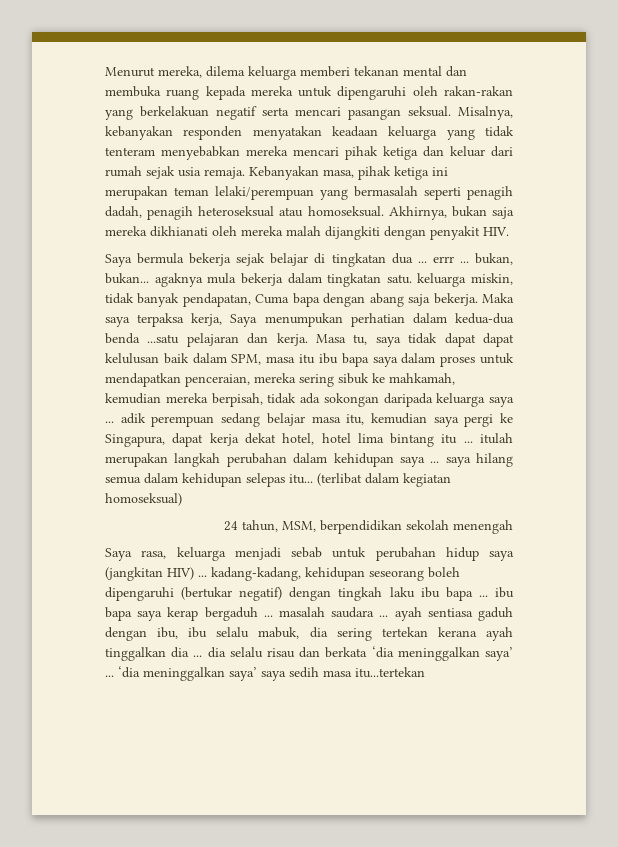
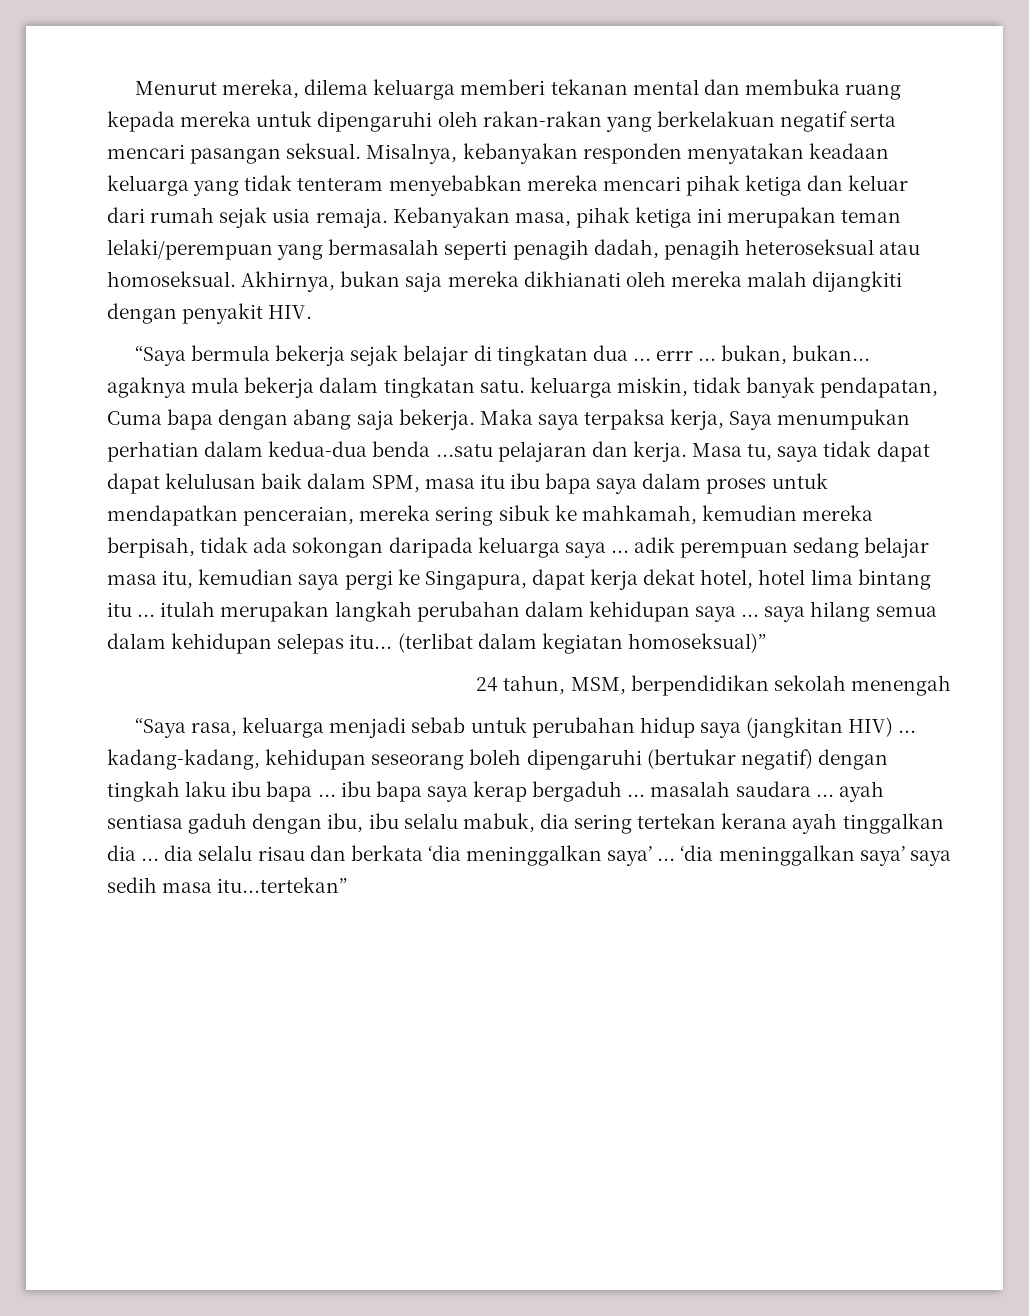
- Saya bermula bekerja sejak belajar di tingkatan dua ... errr ... bukan, bukan... agaknya mula bekerja dalam tingkatan satu. keluarga miskin, tidak banyak pendapatan, Cuma bapa dengan abang saja bekerja.
+ “Saya bermula bekerja sejak belajar di tingkatan dua ... errr ... bukan, bukan... agaknya mula bekerja dalam tingkatan satu. keluarga miskin, tidak banyak pendapatan, Cuma bapa dengan abang saja bekerja.
- (terlibat dalam kegiatan homoseksual)
+ (terlibat dalam kegiatan homoseksual)”
- Saya rasa, keluarga menjadi sebab untuk perubahan hidup saya (jangkitan HIV) ... kadang-kadang, kehidupan seseorang boleh dipengaruhi (bertukar negatif) dengan tingkah laku ibu bapa ... ibu bapa saya kerap bergaduh ... masalah saudara ... ayah sentiasa gaduh dengan ibu, ibu selalu mabuk, dia sering tertekan kerana ayah tinggalkan dia ... dia selalu risau dan berkata ‘dia meninggalkan saya’ ...
+ “Saya rasa, keluarga menjadi sebab untuk perubahan hidup saya (jangkitan HIV) ... kadang-kadang, kehidupan seseorang boleh dipengaruhi (bertukar negatif) dengan tingkah laku ibu bapa ... ibu bapa saya kerap bergaduh ... masalah saudara ... ayah sentiasa gaduh dengan ibu, ibu selalu mabuk, dia sering tertekan kerana ayah tinggalkan dia ... dia selalu risau dan berkata ‘dia meninggalkan saya’ ...
- ‘dia meninggalkan saya’ saya sedih masa itu...tertekan
+ ‘dia meninggalkan saya’ saya sedih masa itu...tertekan”

